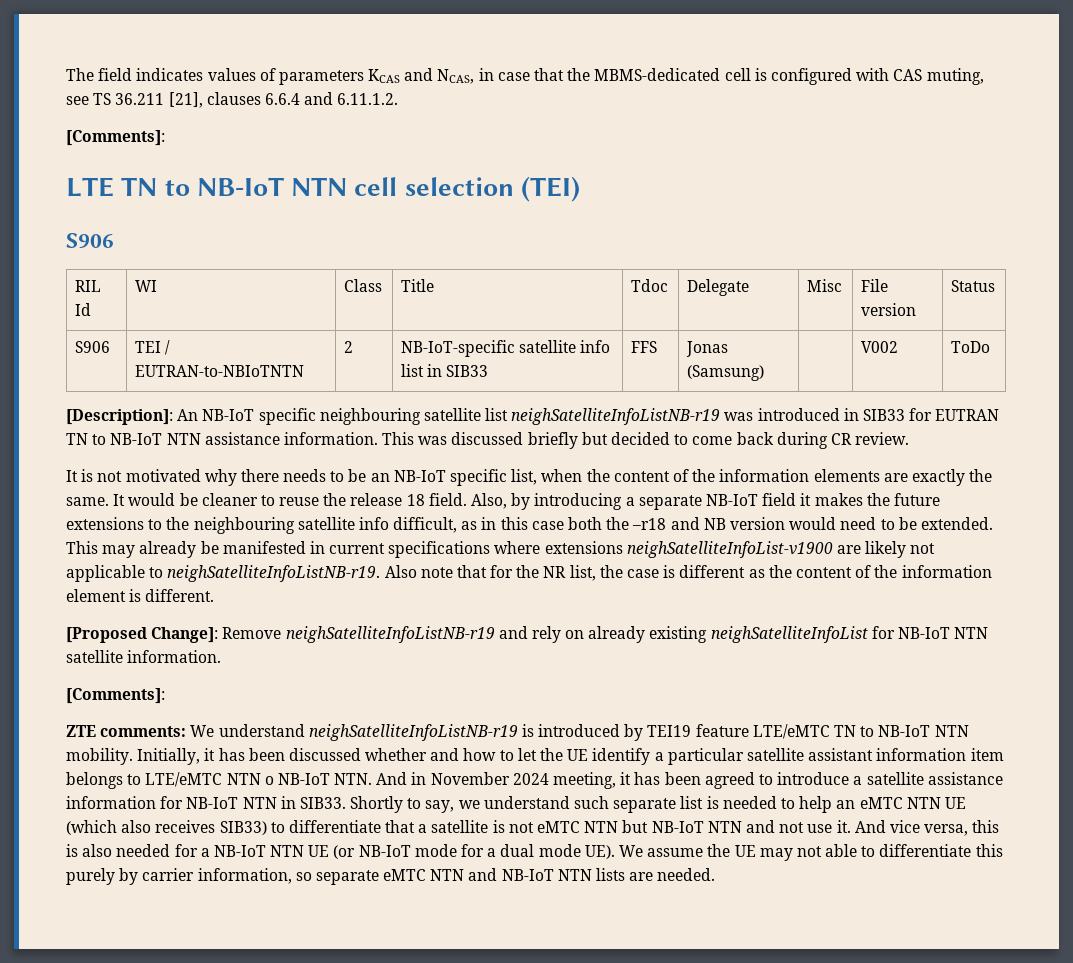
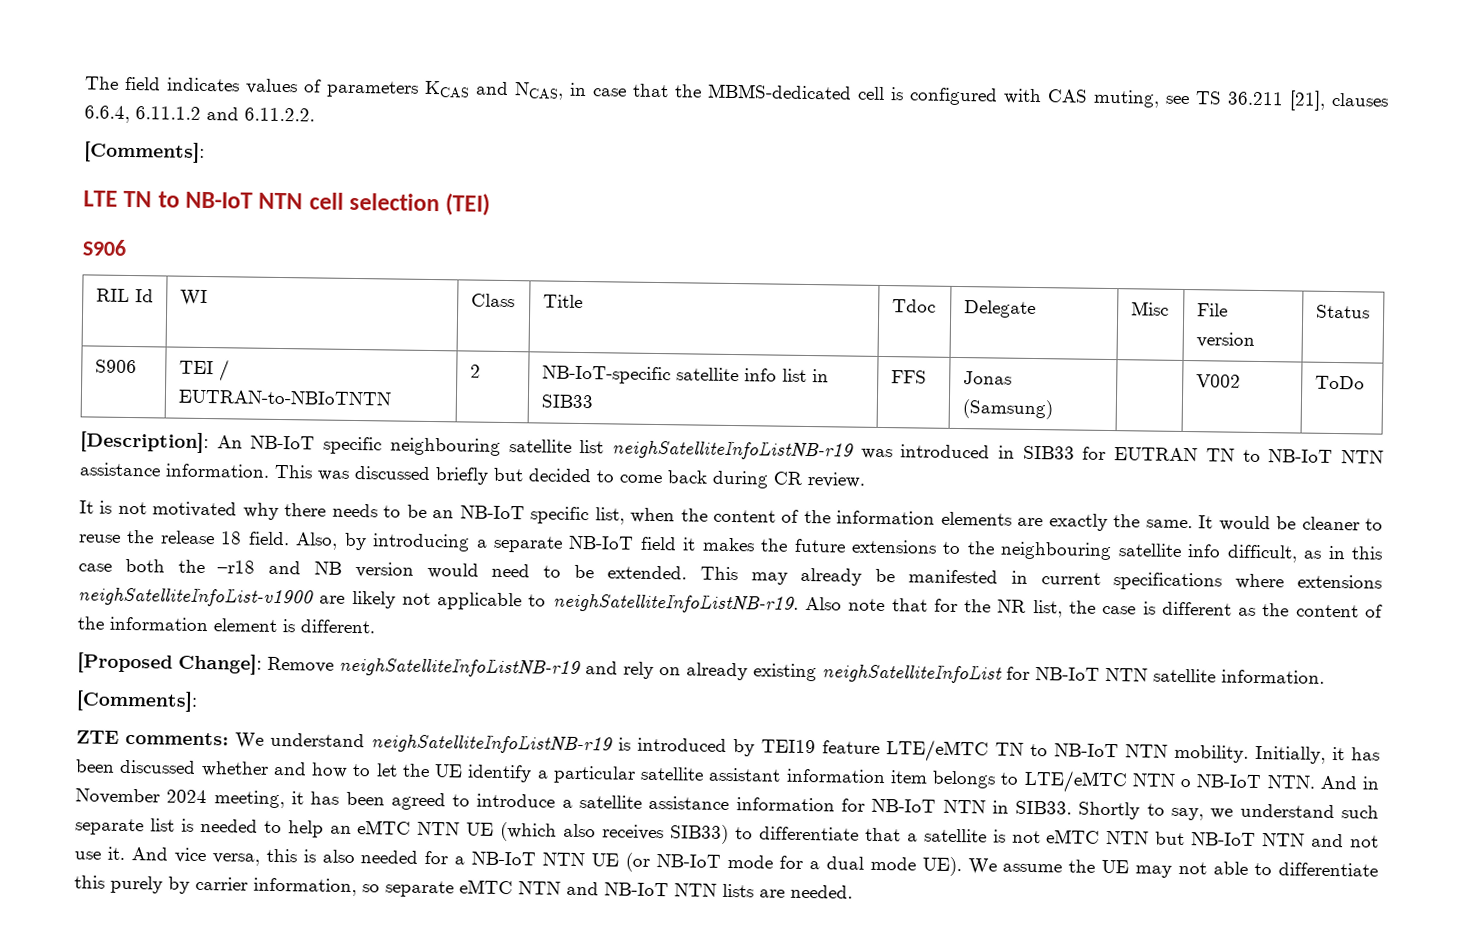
- The field indicates values of parameters KCAS and NCAS, in case that the MBMS-dedicated cell is configured with CAS muting, see TS 36.211 [21], clauses 6.6.4 and 6.11.1.2.
+ The field indicates values of parameters KCAS and NCAS, in case that the MBMS-dedicated cell is configured with CAS muting, see TS 36.211 [21], clauses 6.6.4, 6.11.1.2 and 6.11.2.2.

